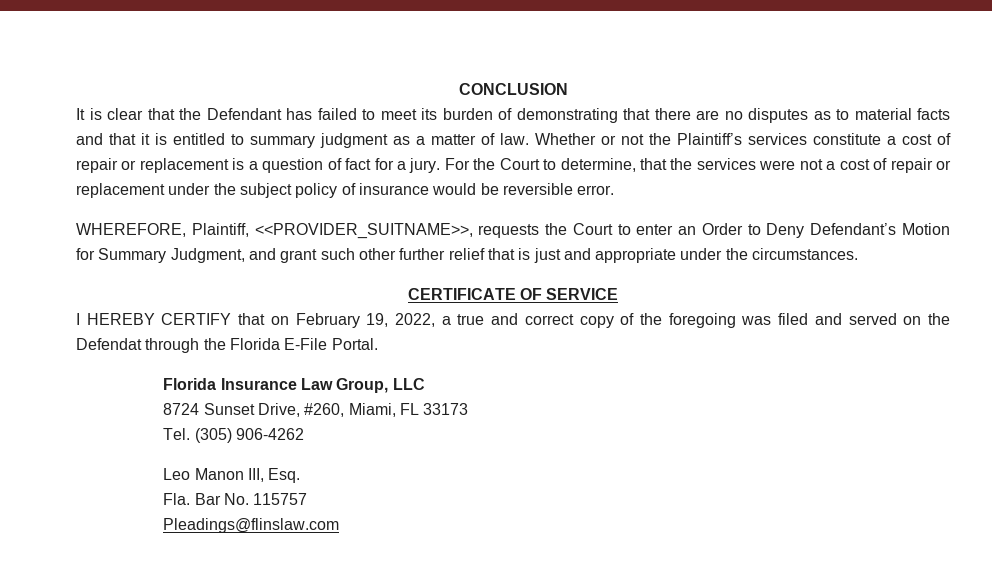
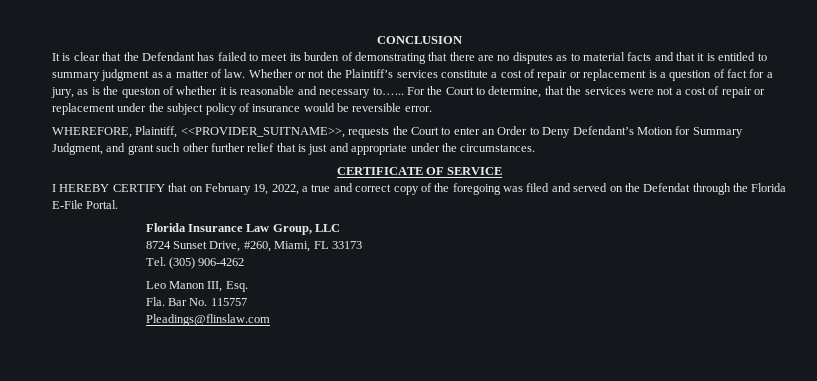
- Whether or not the Plaintiff’s services constitute a cost of repair or replacement is a question of fact for a jury.
+ Whether or not the Plaintiff’s services constitute a cost of repair or replacement is a question of fact for a jury, as is the queston of whether it is reasonable and necessary to…...

